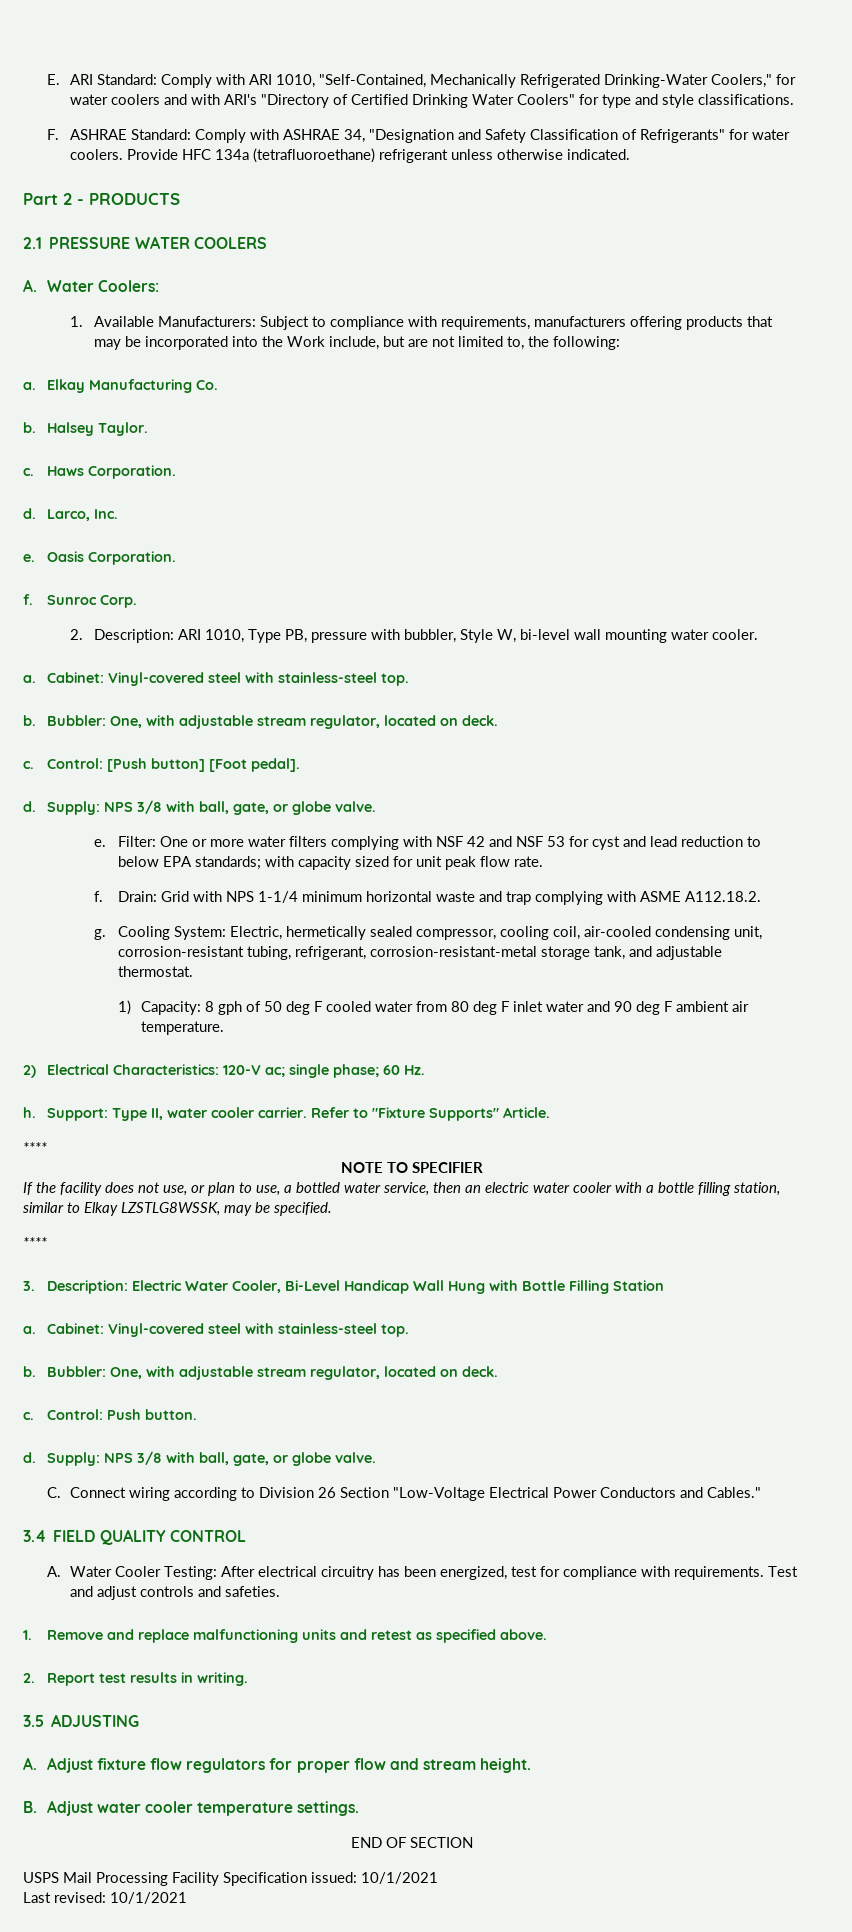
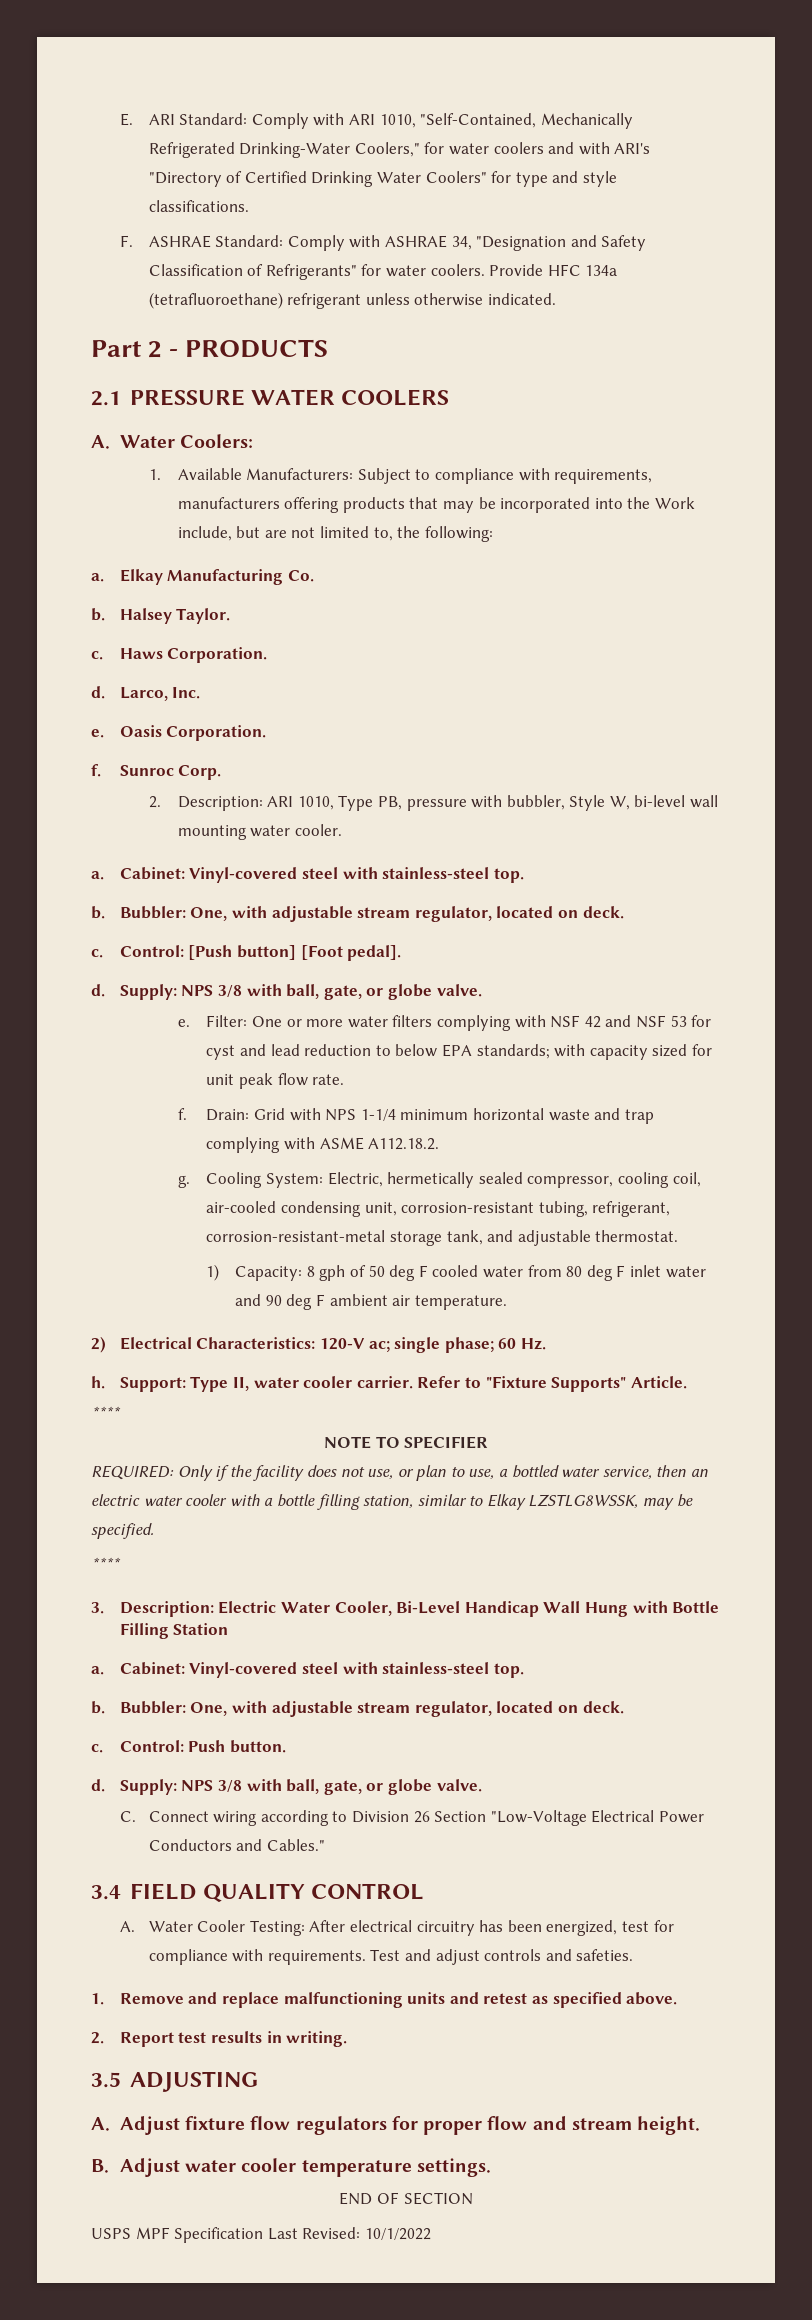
- If the facility does not use, or plan to use, a bottled water service, then an electric water cooler with a bottle filling station, similar to Elkay LZSTLG8WSSK, may be specified.
+ REQUIRED: Only if the facility does not use, or plan to use, a bottled water service, then an electric water cooler with a bottle filling station, similar to Elkay LZSTLG8WSSK, may be specified.
- USPS Mail Processing Facility Specification issued: 10/1/2021
- Last revised: 10/1/2021
+ USPS MPF Specification Last Revised: 10/1/2022

